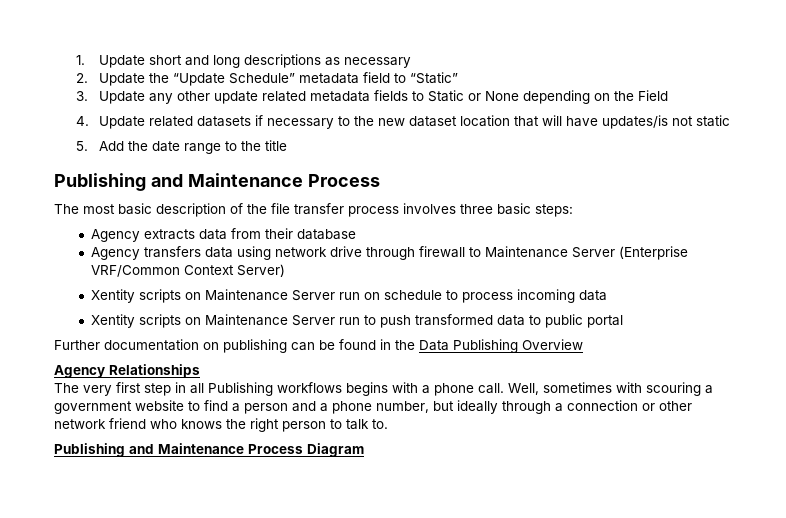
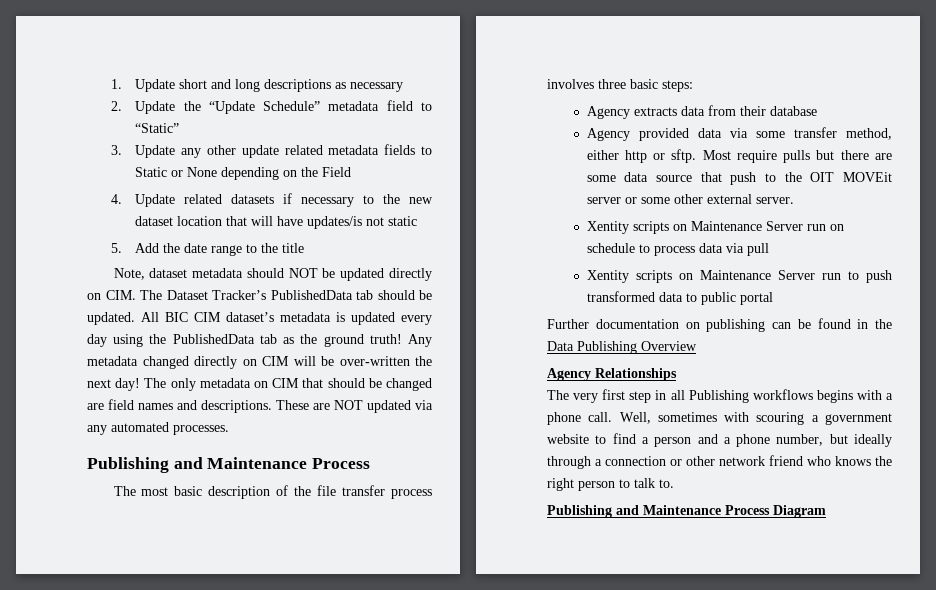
+ Note, dataset metadata should NOT be updated directly on CIM. The Dataset Tracker’s PublishedData tab should be updated. All BIC CIM dataset’s metadata is updated every day using the PublishedData tab as the ground truth! Any metadata changed directly on CIM will be over-written the next day! The only metadata on CIM that should be changed are field names and descriptions. These are NOT updated via any automated processes.
- Agency transfers data using network drive through firewall to Maintenance Server (Enterprise VRF/Common Context Server)
+ Agency provided data via some transfer method, either http or sftp. Most require pulls but there are some data source that push to the OIT MOVEit server or some other external server.
- Xentity scripts on Maintenance Server run on schedule to process incoming data
+ Xentity scripts on Maintenance Server run on schedule to process data via pull

